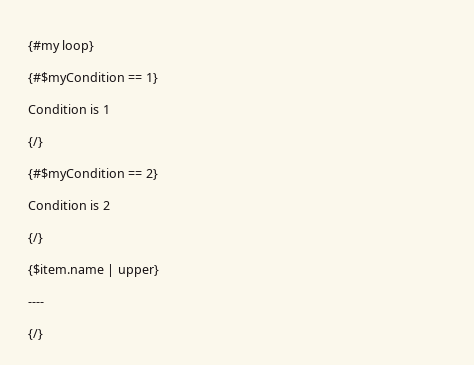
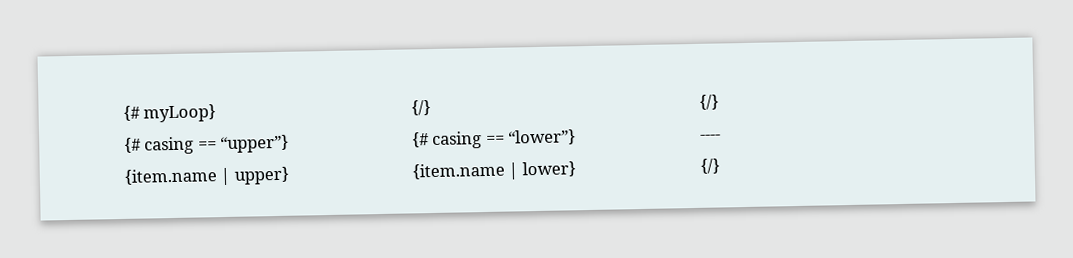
- {#my loop}
- {#$myCondition == 1}
- Condition is 1
+ {# myLoop}
+ {# casing == “upper”}
+ {item.name | upper}
  {/}
- {#$myCondition == 2}
- Condition is 2
+ {# casing == “lower”}
+ {item.name | lower}
  {/}
- {$item.name | upper}

